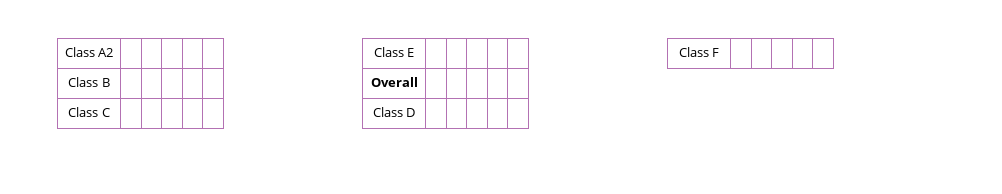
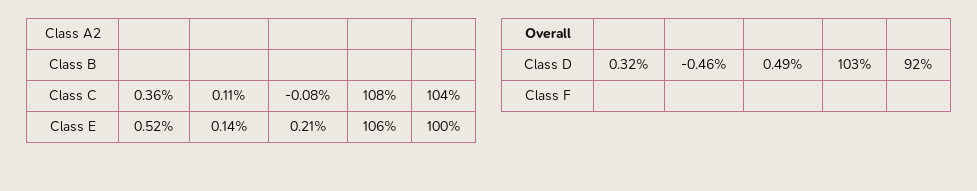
- Class C | | | | |
- Class E | | | | |
+ Class C | 0.36% | 0.11% | -0.08% | 108% | 104%
+ Class E | 0.52% | 0.14% | 0.21% | 106% | 100%
  Overall | | | | |
- Class D | | | | |
+ Class D | 0.32% | -0.46% | 0.49% | 103% | 92%

